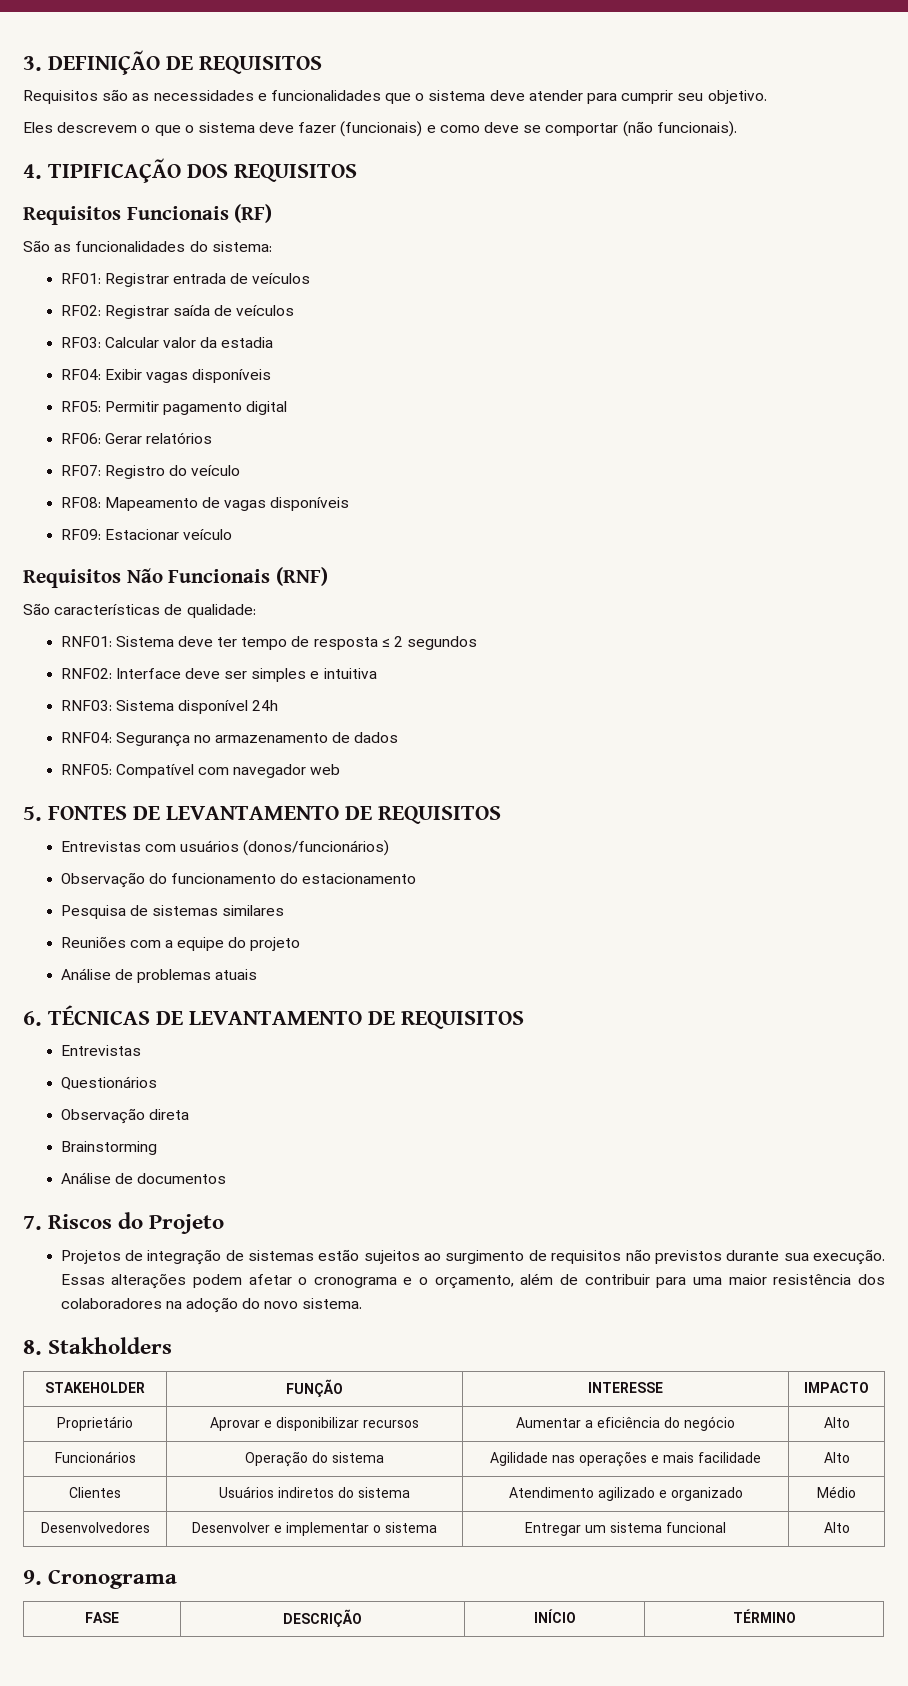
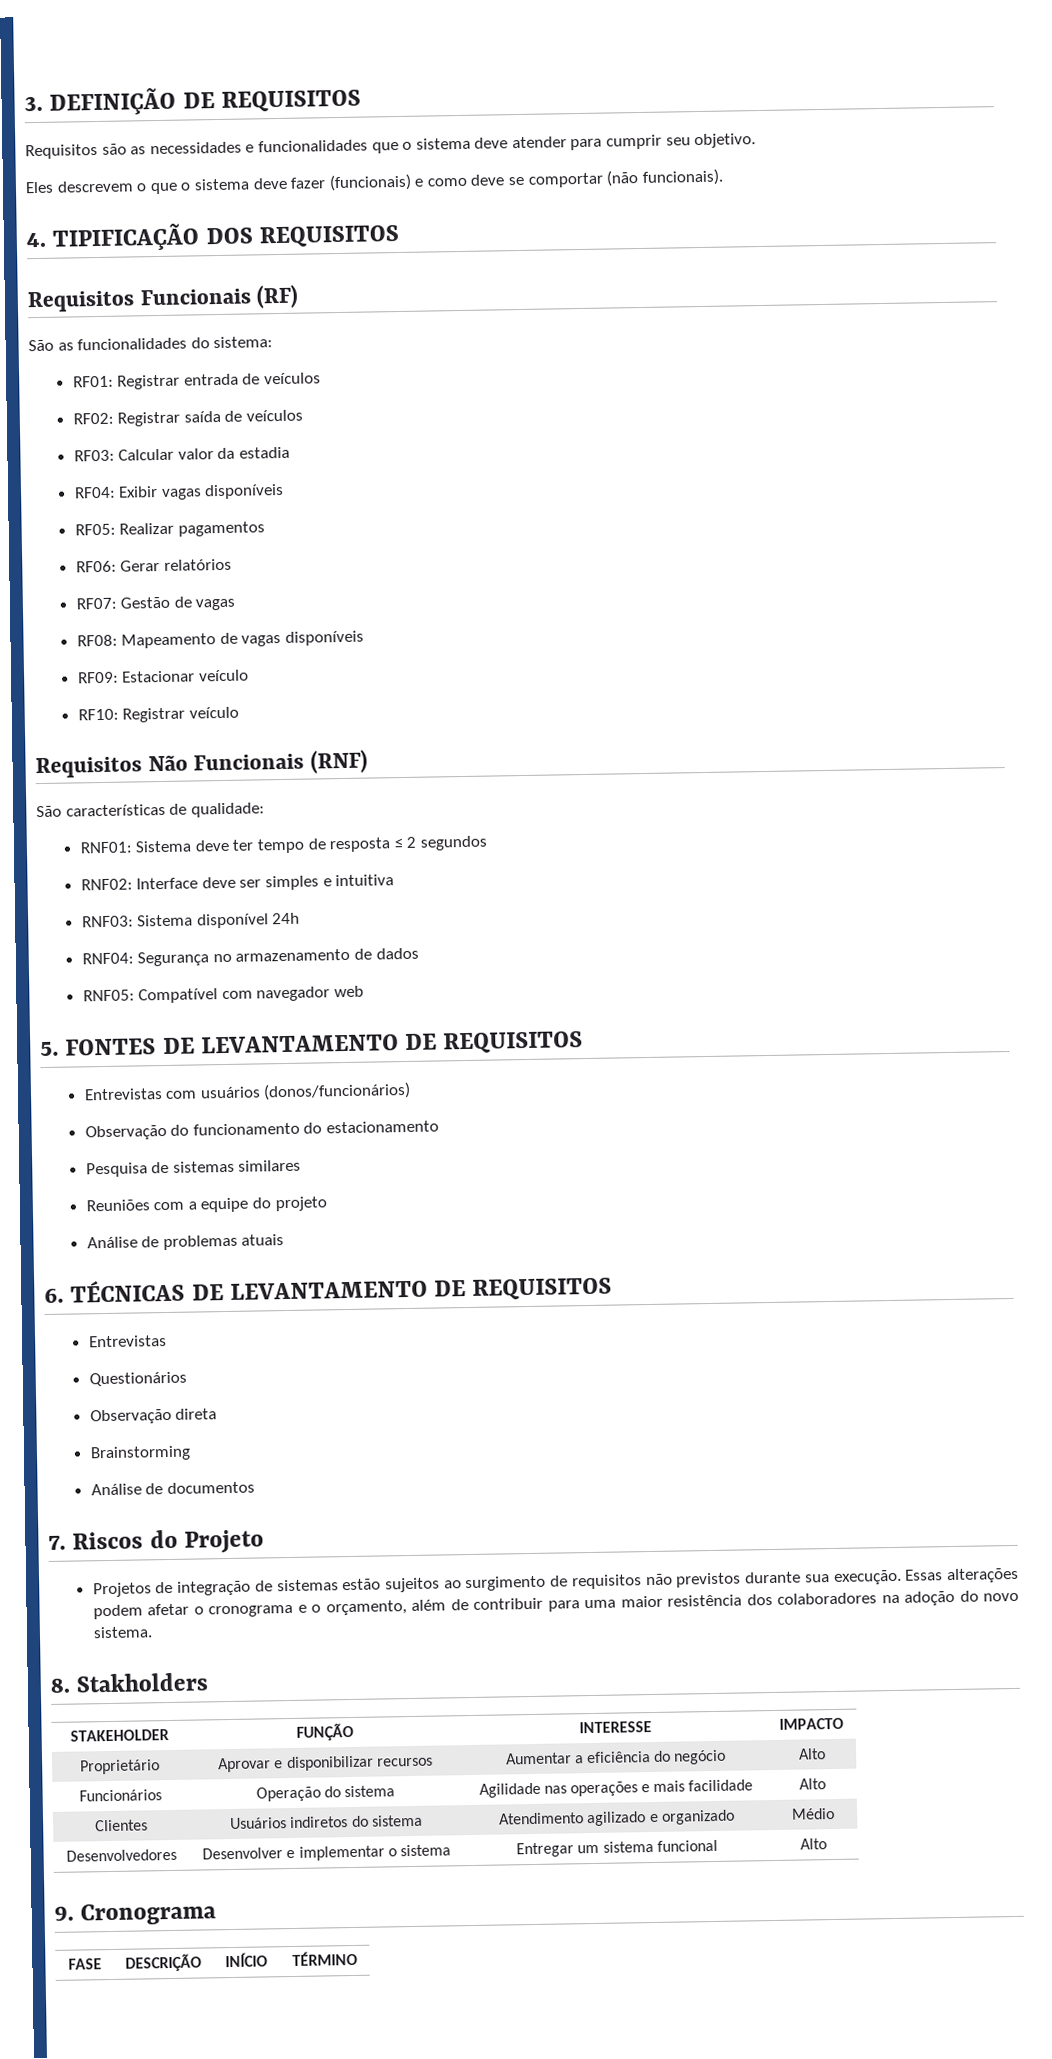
- RF05: Permitir pagamento digital
+ RF05: Realizar pagamentos
- RF07: Registro do veículo
+ RF07: Gestão de vagas
+ RF10: Registrar veículo

